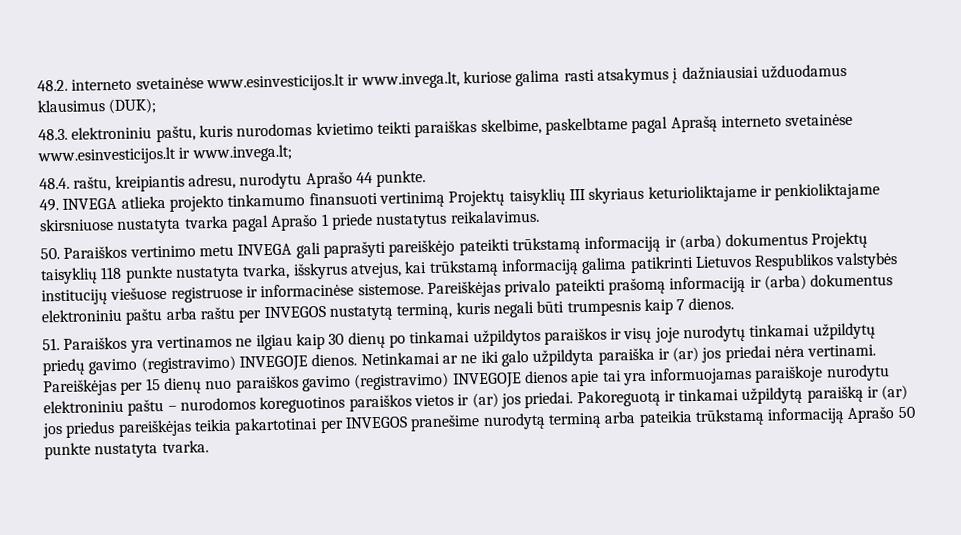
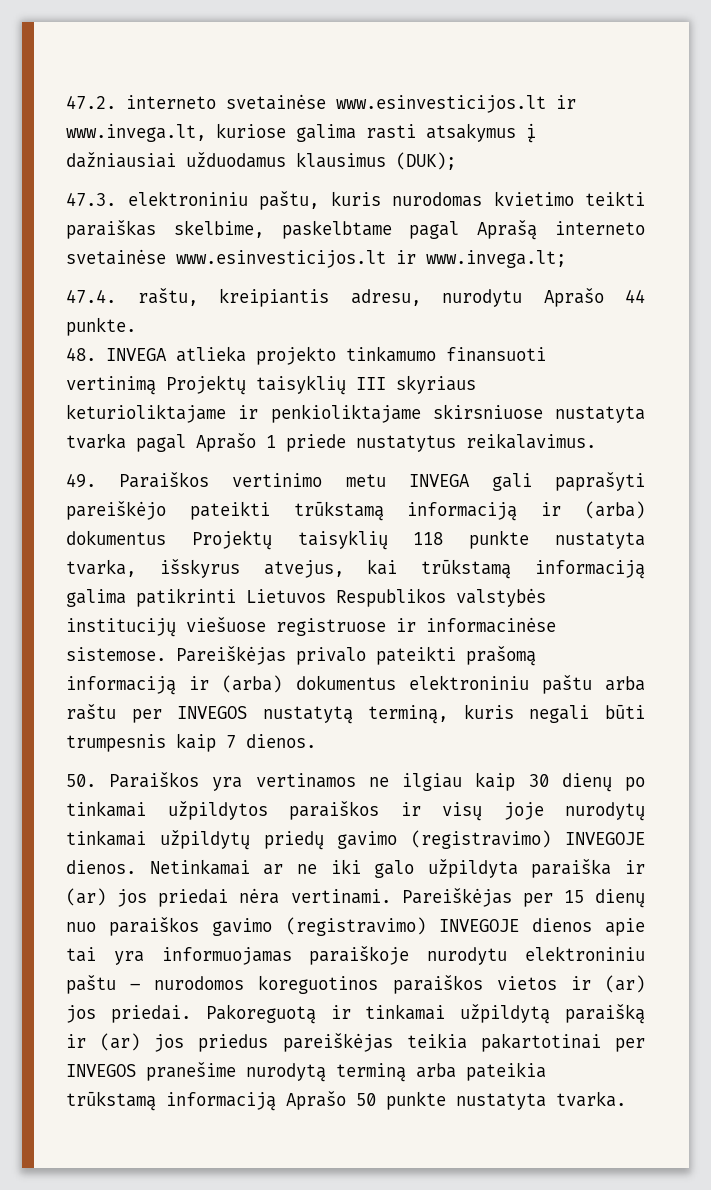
- 48.2. interneto svetainėse www.esinvesticijos.lt ir www.invega.lt, kuriose galima rasti atsakymus į dažniausiai užduodamus klausimus (DUK);
+ 47.2. interneto svetainėse www.esinvesticijos.lt ir www.invega.lt, kuriose galima rasti atsakymus į dažniausiai užduodamus klausimus (DUK);
- 48.3. elektroniniu paštu, kuris nurodomas kvietimo teikti paraiškas skelbime, paskelbtame pagal Aprašą interneto svetainėse www.esinvesticijos.lt ir www.invega.lt;
+ 47.3. elektroniniu paštu, kuris nurodomas kvietimo teikti paraiškas skelbime, paskelbtame pagal Aprašą interneto svetainėse www.esinvesticijos.lt ir www.invega.lt;
- 48.4. raštu, kreipiantis adresu, nurodytu Aprašo 44 punkte.
+ 47.4. raštu, kreipiantis adresu, nurodytu Aprašo 44 punkte.
- 49. INVEGA atlieka projekto tinkamumo finansuoti vertinimą Projektų taisyklių III skyriaus keturioliktajame ir penkioliktajame skirsniuose nustatyta tvarka pagal Aprašo 1 priede nustatytus reikalavimus.
+ 48. INVEGA atlieka projekto tinkamumo finansuoti vertinimą Projektų taisyklių III skyriaus keturioliktajame ir penkioliktajame skirsniuose nustatyta tvarka pagal Aprašo 1 priede nustatytus reikalavimus.
- 50. Paraiškos vertinimo metu INVEGA gali paprašyti pareiškėjo pateikti trūkstamą informaciją ir (arba) dokumentus Projektų taisyklių 118 punkte nustatyta tvarka, išskyrus atvejus, kai trūkstamą informaciją galima patikrinti Lietuvos Respublikos valstybės institucijų viešuose registruose ir informacinėse sistemose.
+ 49. Paraiškos vertinimo metu INVEGA gali paprašyti pareiškėjo pateikti trūkstamą informaciją ir (arba) dokumentus Projektų taisyklių 118 punkte nustatyta tvarka, išskyrus atvejus, kai trūkstamą informaciją galima patikrinti Lietuvos Respublikos valstybės institucijų viešuose registruose ir informacinėse sistemose.
- 51. Paraiškos yra vertinamos ne ilgiau kaip 30 dienų po tinkamai užpildytos paraiškos ir visų joje nurodytų tinkamai užpildytų priedų gavimo (registravimo) INVEGOJE dienos.
+ 50. Paraiškos yra vertinamos ne ilgiau kaip 30 dienų po tinkamai užpildytos paraiškos ir visų joje nurodytų tinkamai užpildytų priedų gavimo (registravimo) INVEGOJE dienos.

